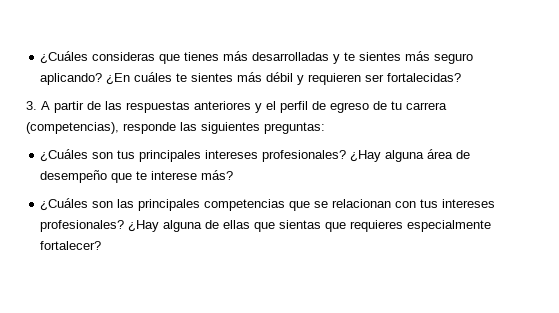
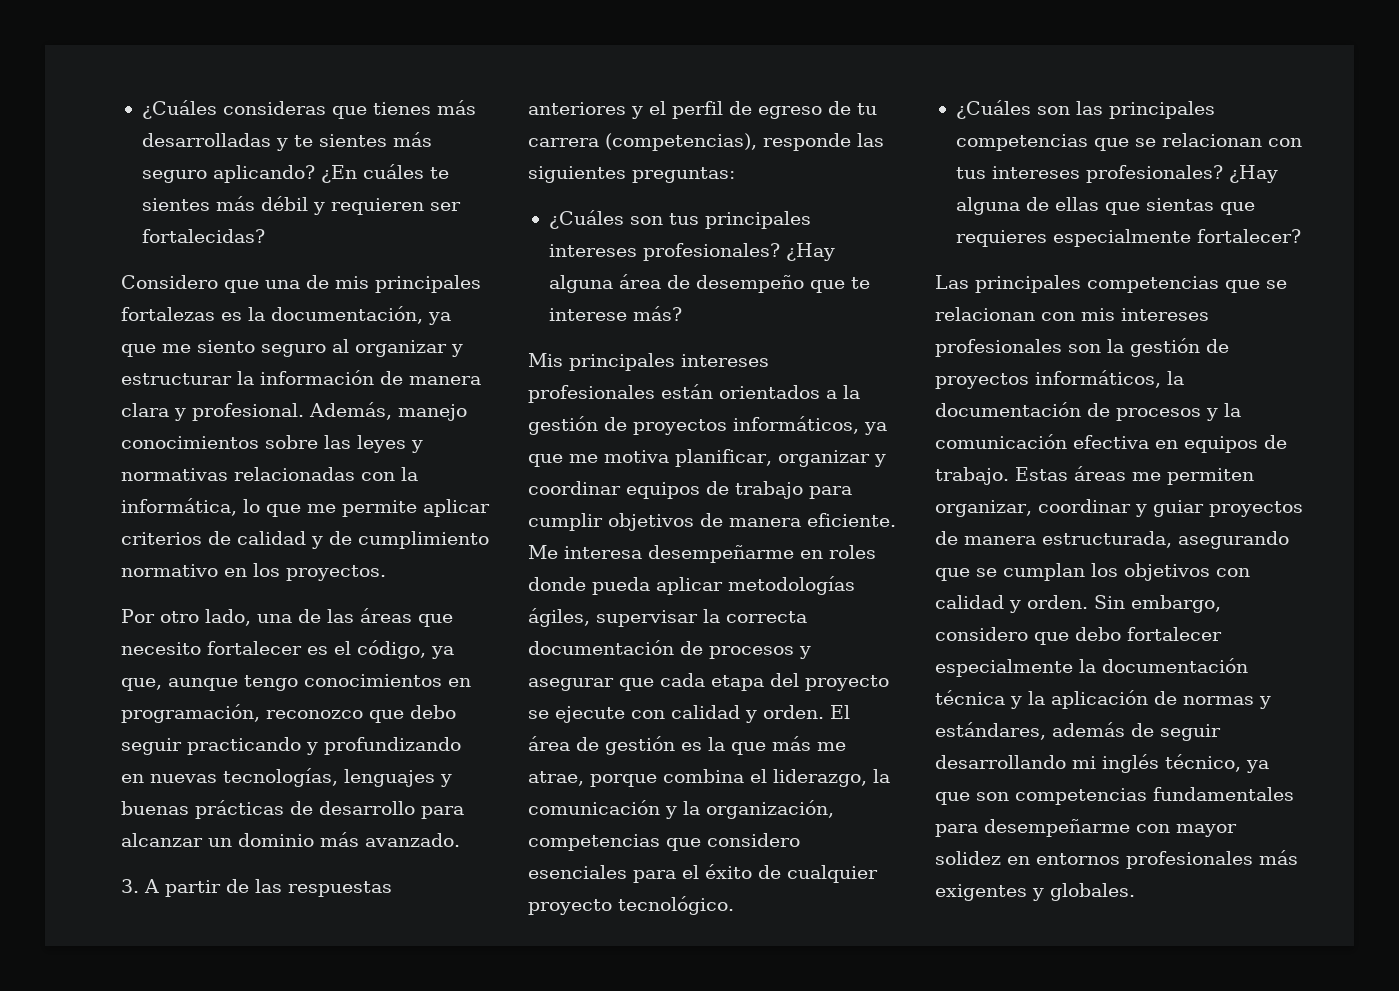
+ Considero que una de mis principales fortalezas es la documentación, ya que me siento seguro al organizar y estructurar la información de manera clara y profesional. Además, manejo conocimientos sobre las leyes y normativas relacionadas con la informática, lo que me permite aplicar criterios de calidad y de cumplimiento normativo en los proyectos.
+ Por otro lado, una de las áreas que necesito fortalecer es el código, ya que, aunque tengo conocimientos en programación, reconozco que debo seguir practicando y profundizando en nuevas tecnologías, lenguajes y buenas prácticas de desarrollo para alcanzar un dominio más avanzado.
+ Mis principales intereses profesionales están orientados a la gestión de proyectos informáticos, ya que me motiva planificar, organizar y coordinar equipos de trabajo para cumplir objetivos de manera eficiente. Me interesa desempeñarme en roles donde pueda aplicar metodologías ágiles, supervisar la correcta documentación de procesos y asegurar que cada etapa del proyecto se ejecute con calidad y orden. El área de gestión es la que más me atrae, porque combina el liderazgo, la comunicación y la organización, competencias que considero esenciales para el éxito de cualquier proyecto tecnológico.
+ Las principales competencias que se relacionan con mis intereses profesionales son la gestión de proyectos informáticos, la documentación de procesos y la comunicación efectiva en equipos de trabajo. Estas áreas me permiten organizar, coordinar y guiar proyectos de manera estructurada, asegurando que se cumplan los objetivos con calidad y orden. Sin embargo, considero que debo fortalecer especialmente la documentación técnica y la aplicación de normas y estándares, además de seguir desarrollando mi inglés técnico, ya que son competencias fundamentales para desempeñarme con mayor solidez en entornos profesionales más exigentes y globales.

